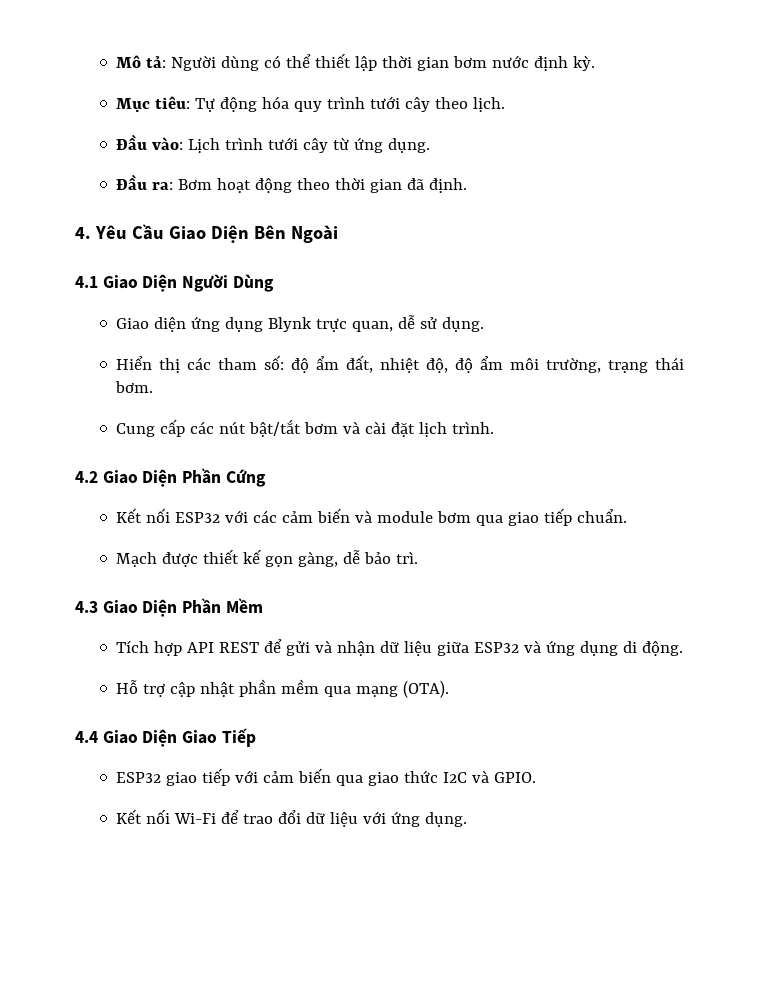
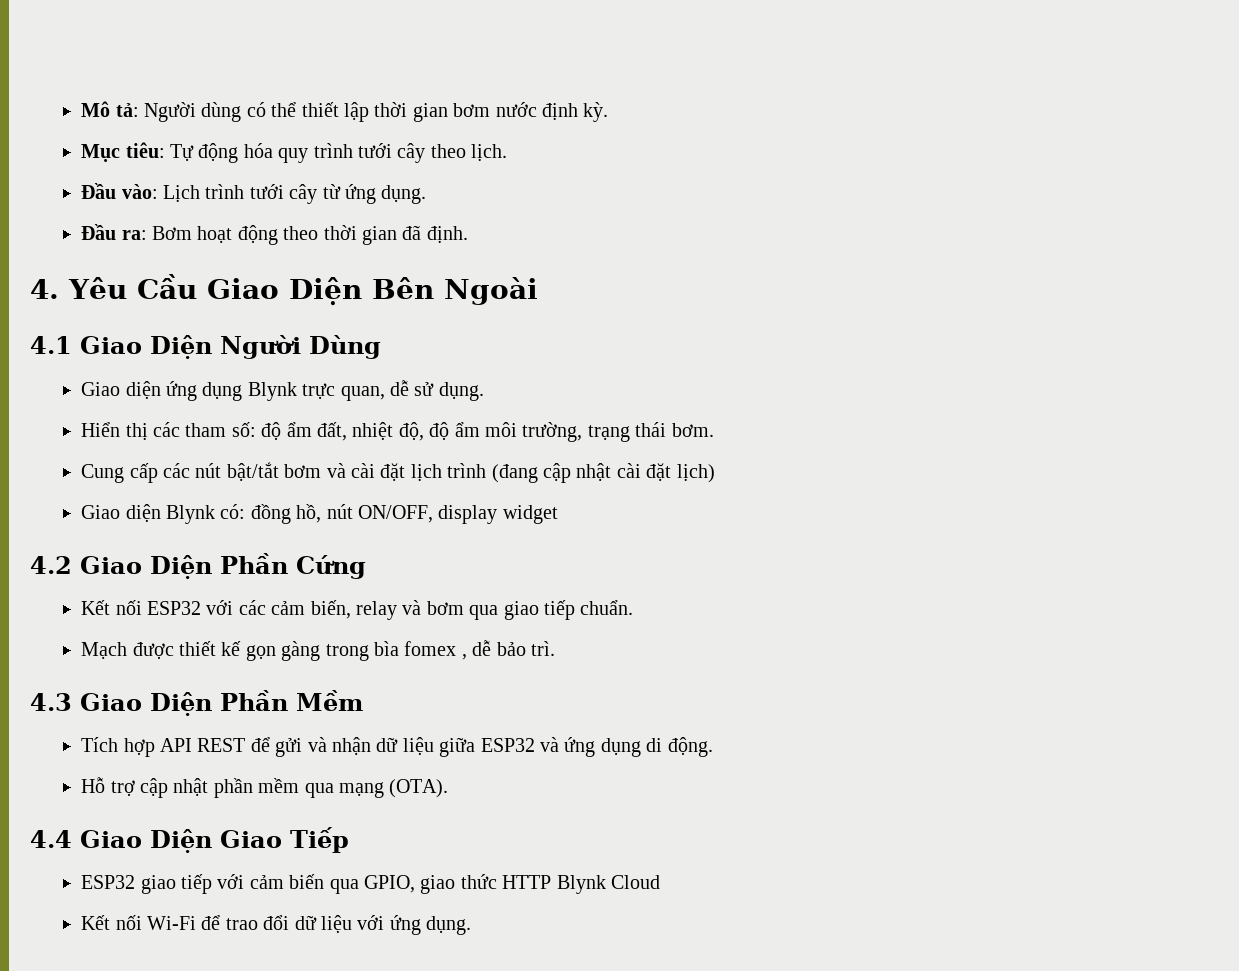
- Cung cấp các nút bật/tắt bơm và cài đặt lịch trình.
+ Cung cấp các nút bật/tắt bơm và cài đặt lịch trình (đang cập nhật cài đặt lịch)
+ Giao diện Blynk có: đồng hồ, nút ON/OFF, display widget
- Kết nối ESP32 với các cảm biến và module bơm qua giao tiếp chuẩn.
+ Kết nối ESP32 với các cảm biến, relay và bơm qua giao tiếp chuẩn.
- Mạch được thiết kế gọn gàng, dễ bảo trì.
+ Mạch được thiết kế gọn gàng trong bìa fomex , dễ bảo trì.
- ESP32 giao tiếp với cảm biến qua giao thức I2C và GPIO.
+ ESP32 giao tiếp với cảm biến qua GPIO, giao thức HTTP Blynk Cloud

